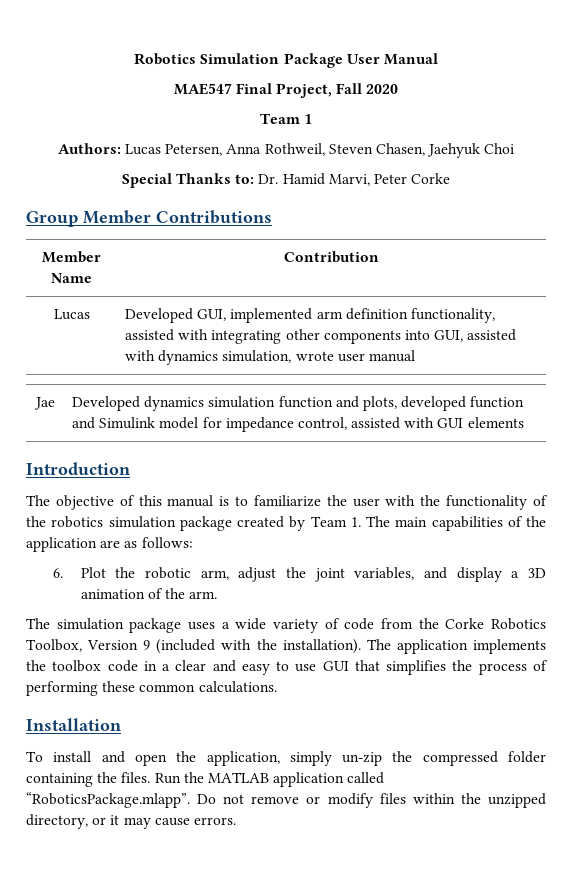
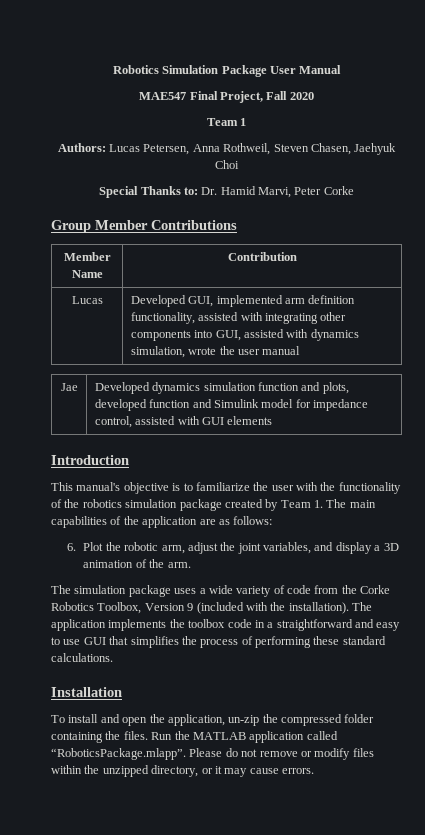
- Lucas | Developed GUI, implemented arm definition functionality, assisted with integrating other components into GUI, assisted with dynamics simulation, wrote user manual
+ Lucas | Developed GUI, implemented arm definition functionality, assisted with integrating other components into GUI, assisted with dynamics simulation, wrote the user manual
- The objective of this manual is to familiarize the user with the functionality of the robotics simulation package created by Team 1. The main capabilities of the application are as follows:
+ This manual's objective is to familiarize the user with the functionality of the robotics simulation package created by Team 1. The main capabilities of the application are as follows:
- The application implements the toolbox code in a clear and easy to use GUI that simplifies the process of performing these common calculations.
+ The application implements the toolbox code in a straightforward and easy to use GUI that simplifies the process of performing these standard calculations.
- To install and open the application, simply un-zip the compressed folder containing the files.
+ To install and open the application, un-zip the compressed folder containing the files.
- Run the MATLAB application called “RoboticsPackage.mlapp”. Do not remove or modify files within the unzipped directory, or it may cause errors.
+ Run the MATLAB application called “RoboticsPackage.mlapp”. Please do not remove or modify files within the unzipped directory, or it may cause errors.

